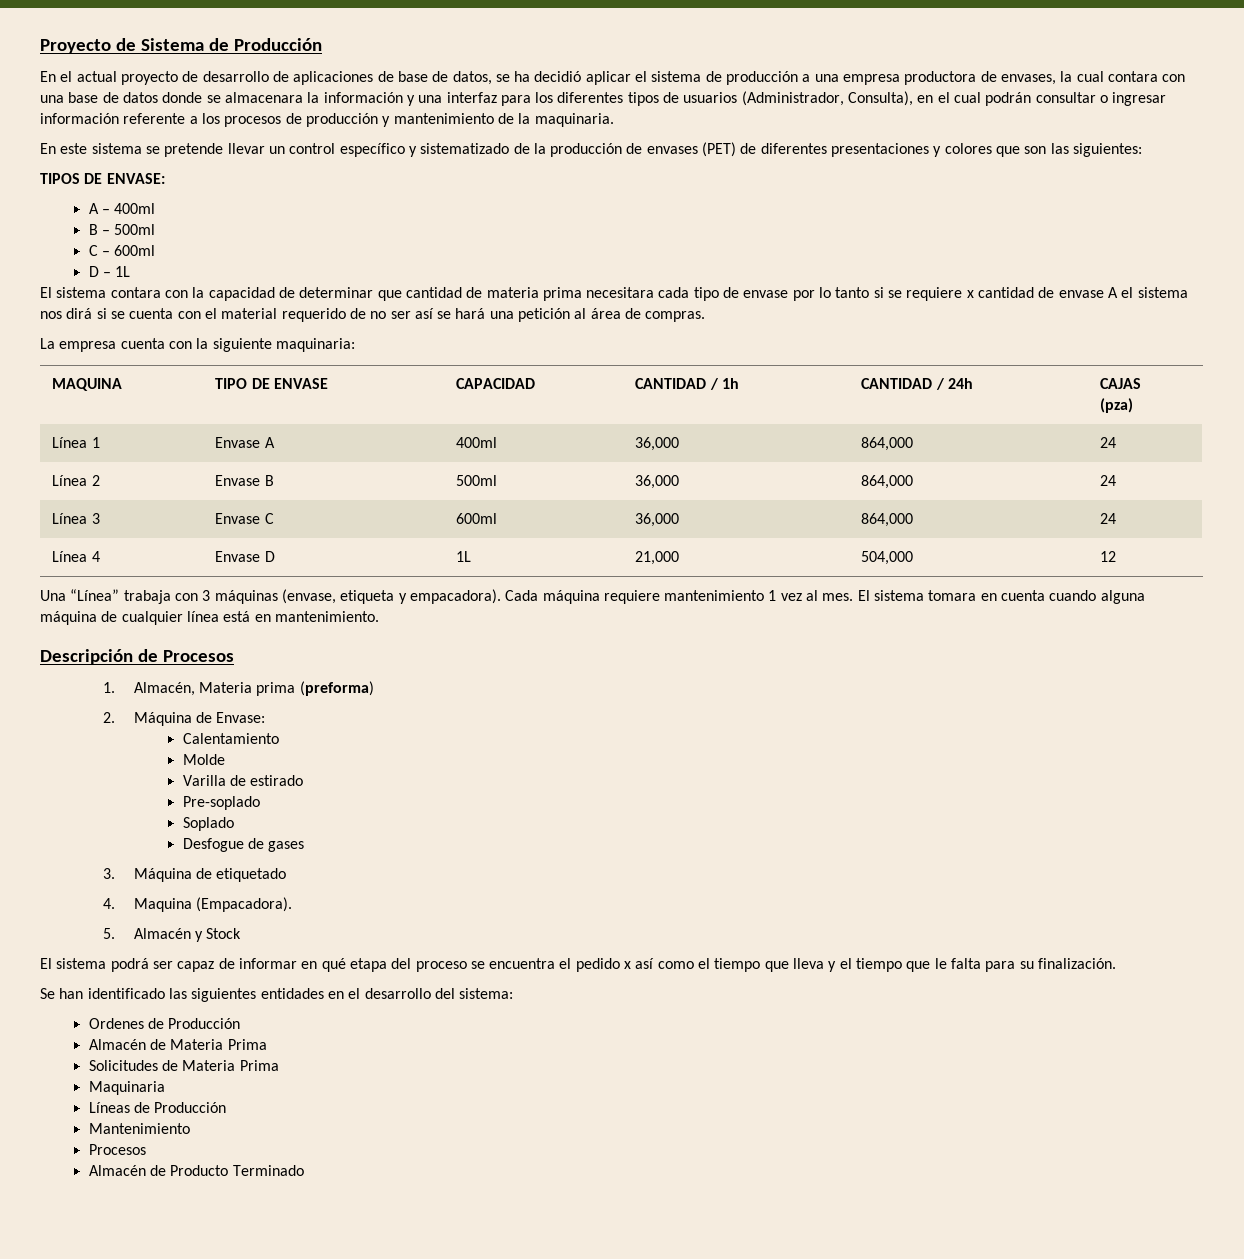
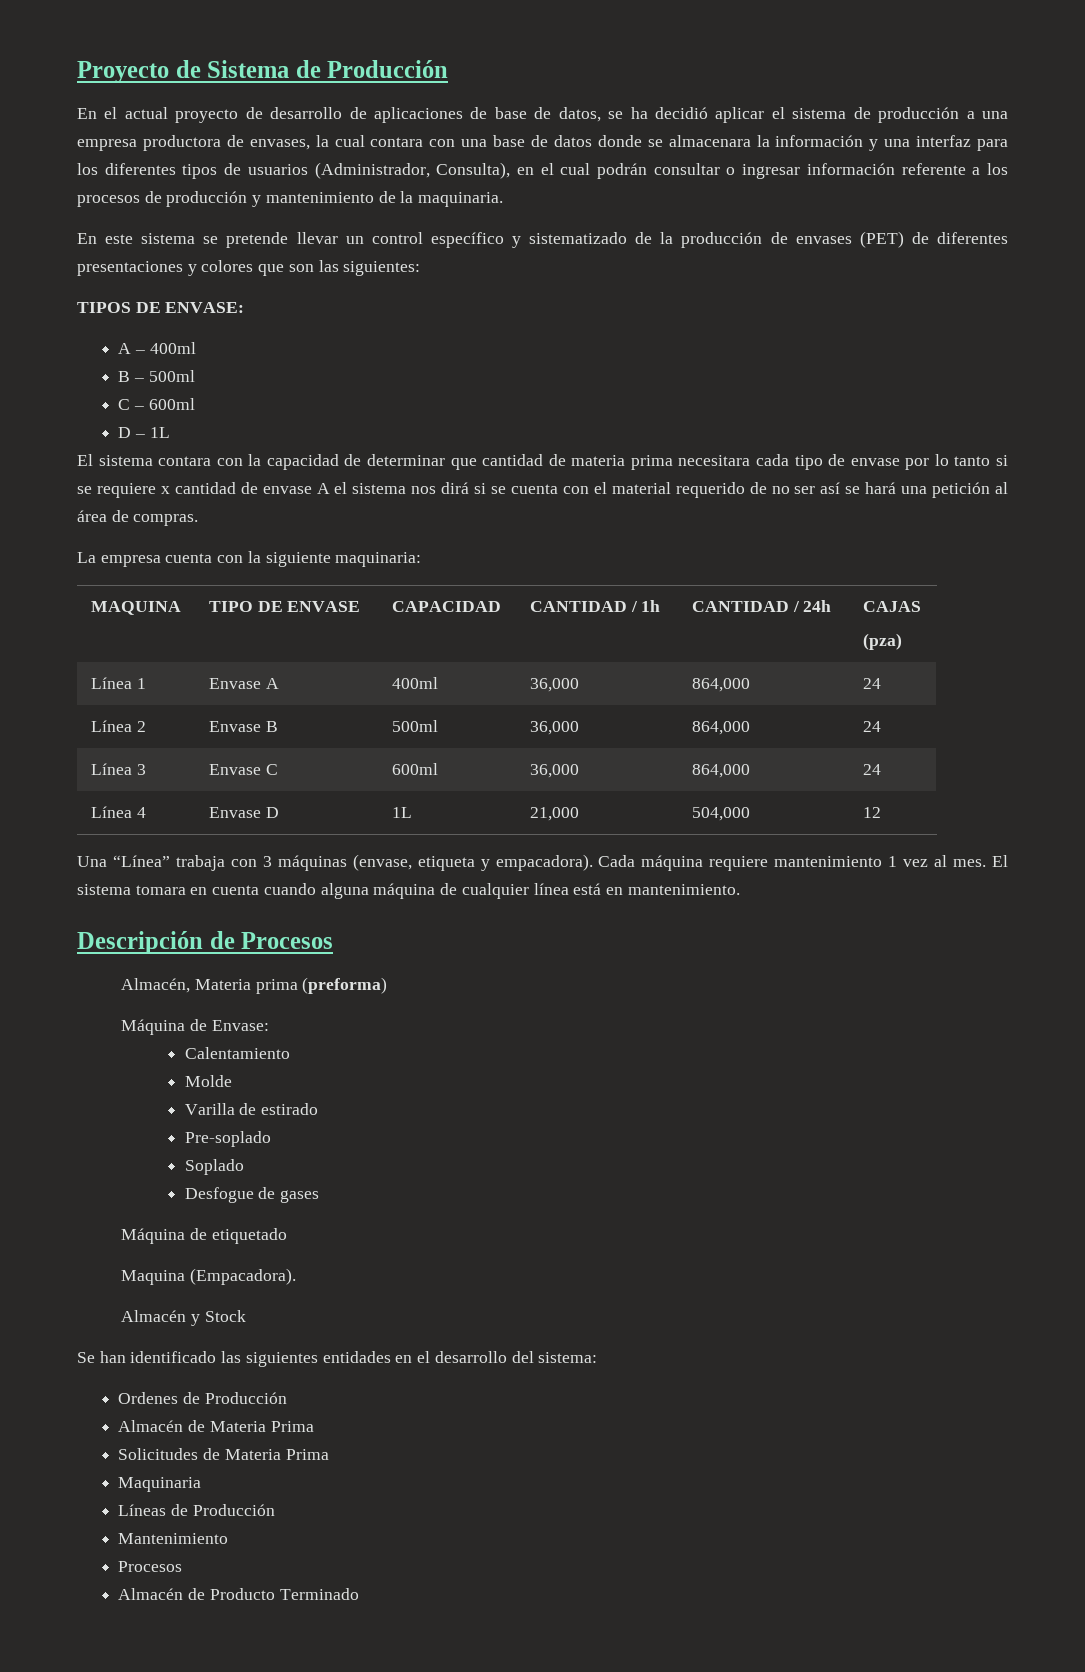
- 1. Almacén, Materia prima (preforma)
+ Almacén, Materia prima (preforma)
- 2. Máquina de Envase:
+ Máquina de Envase:
- 3. Máquina de etiquetado
+ Máquina de etiquetado
- 4. Maquina (Empacadora).
+ Maquina (Empacadora).
- 5. Almacén y Stock
+ Almacén y Stock
- El sistema podrá ser capaz de informar en qué etapa del proceso se encuentra el pedido x así como el tiempo que lleva y el tiempo que le falta para su finalización.

